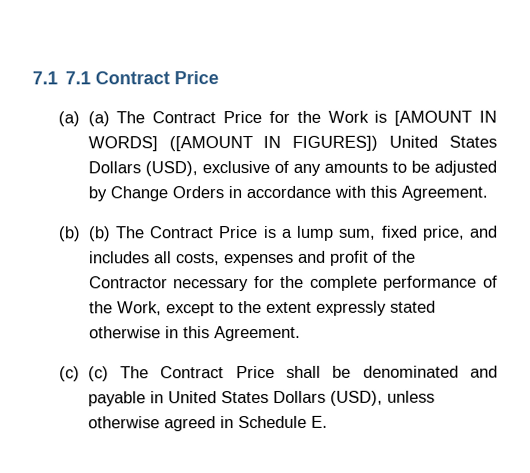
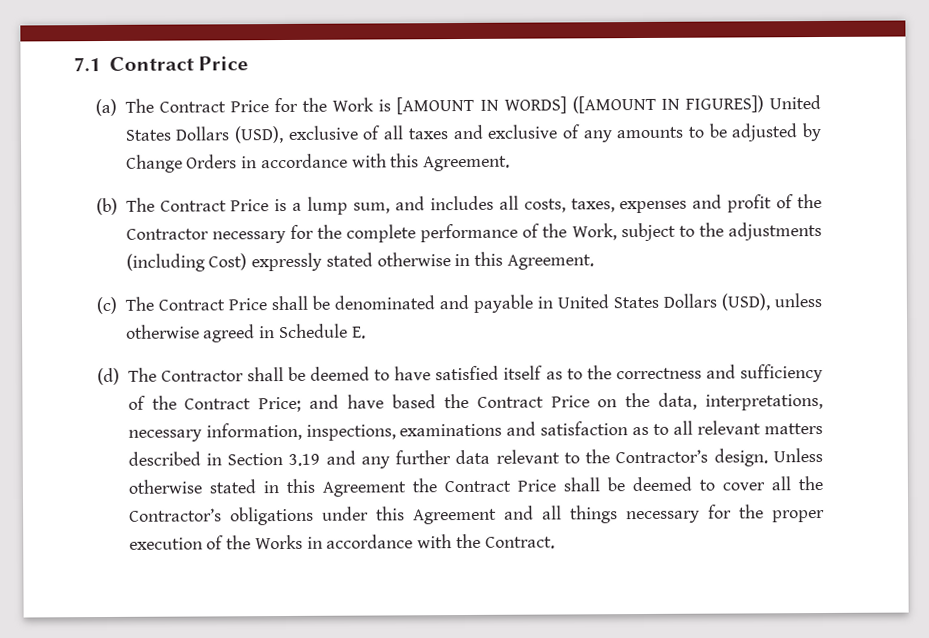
- 7.1 7.1 Contract Price
+ 7.1 Contract Price
- (a) (a) The Contract Price for the Work is [AMOUNT IN WORDS] ([AMOUNT IN FIGURES]) United States Dollars (USD), exclusive of any amounts to be adjusted by Change Orders in accordance with this Agreement.
+ (a) The Contract Price for the Work is [AMOUNT IN WORDS] ([AMOUNT IN FIGURES]) United States Dollars (USD), exclusive of all taxes and exclusive of any amounts to be adjusted by Change Orders in accordance with this Agreement.
- (b) (b) The Contract Price is a lump sum, fixed price, and includes all costs, expenses and profit of the Contractor necessary for the complete performance of the Work, except to the extent expressly stated otherwise in this Agreement.
+ (b) The Contract Price is a lump sum, and includes all costs, taxes, expenses and profit of the Contractor necessary for the complete performance of the Work, subject to the adjustments (including Cost) expressly stated otherwise in this Agreement.
- (c) (c) The Contract Price shall be denominated and payable in United States Dollars (USD), unless otherwise agreed in Schedule E.
+ (c) The Contract Price shall be denominated and payable in United States Dollars (USD), unless otherwise agreed in Schedule E.
+ (d) The Contractor shall be deemed to have satisfied itself as to the correctness and sufficiency of the Contract Price; and have based the Contract Price on the data, interpretations, necessary information, inspections, examinations and satisfaction as to all relevant matters described in Section 3.19 and any further data relevant to the Contractor’s design. Unless otherwise stated in this Agreement the Contract Price shall be deemed to cover all the Contractor’s obligations under this Agreement and all things necessary for the proper execution of the Works in accordance with the Contract.

